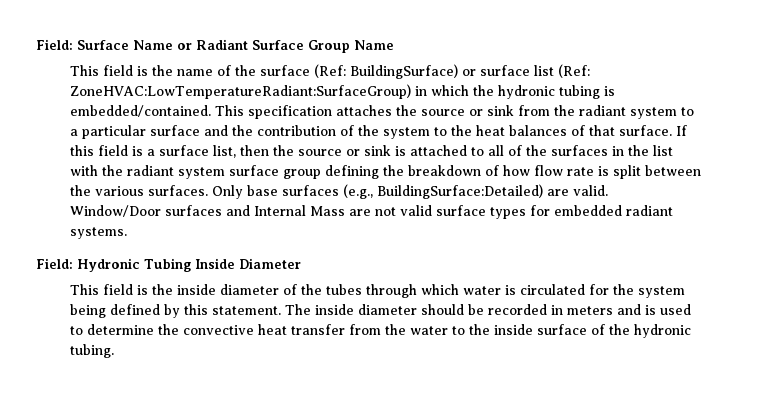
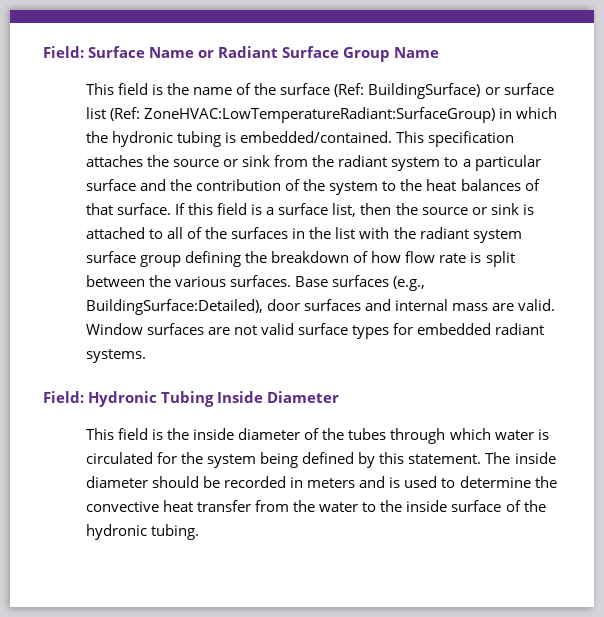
- Only base surfaces (e.g., BuildingSurface:Detailed) are valid. Window/Door surfaces and Internal Mass are not valid surface types for embedded radiant systems.
+ Base surfaces (e.g., BuildingSurface:Detailed), door surfaces and internal mass are valid. Window surfaces are not valid surface types for embedded radiant systems.

